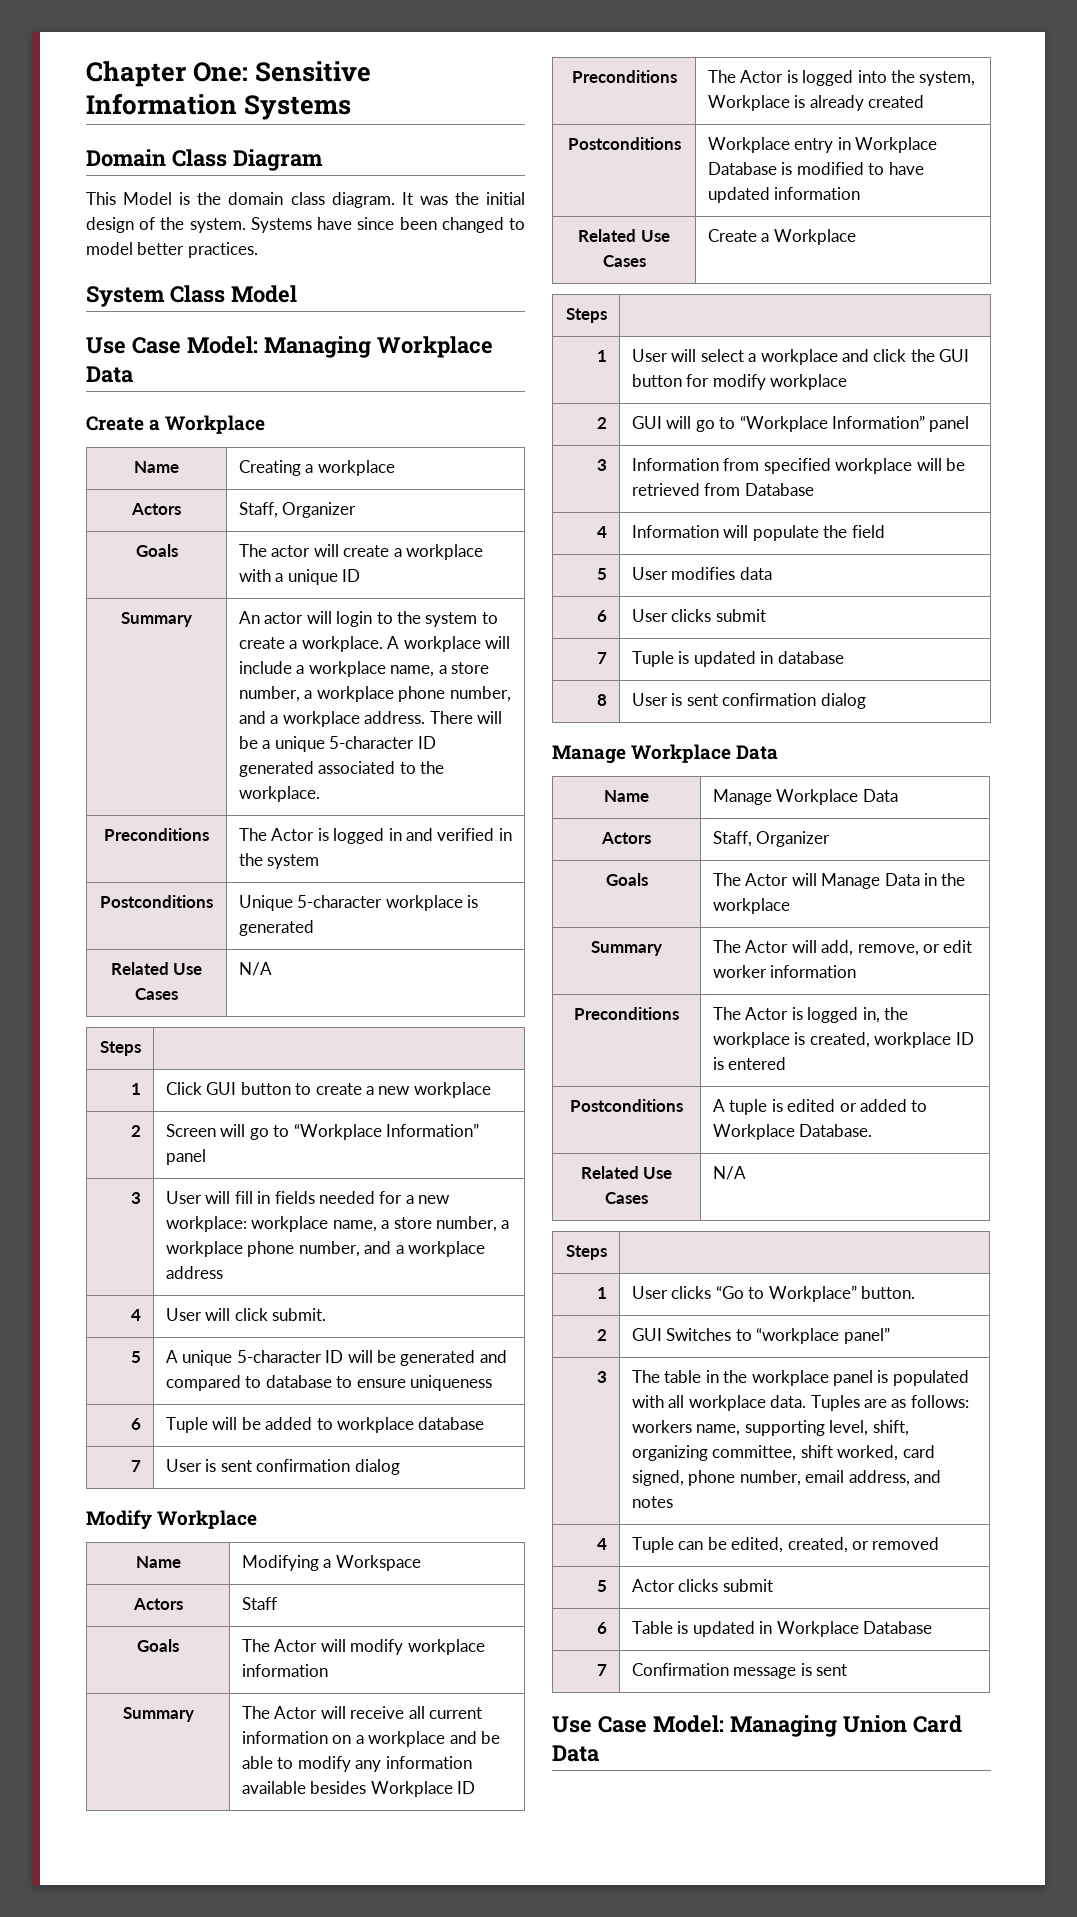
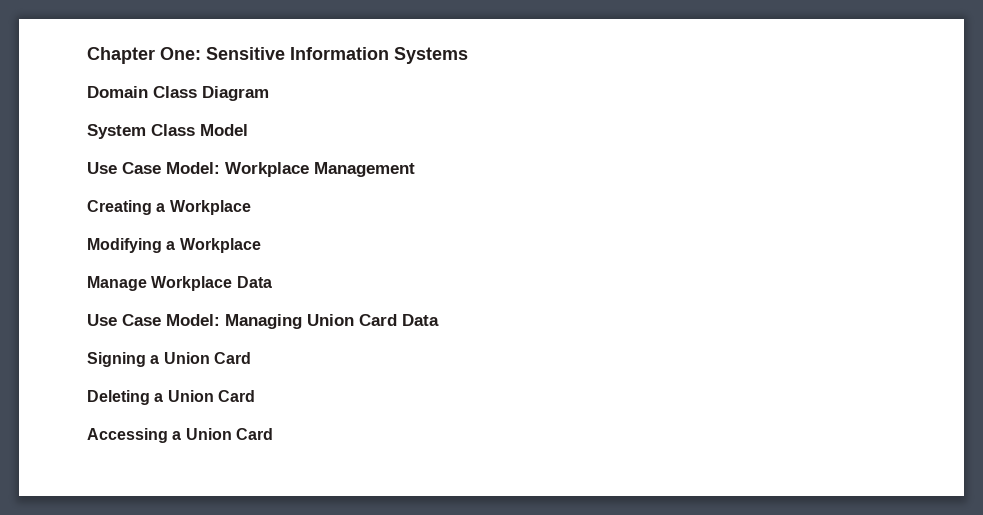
- This Model is the domain class diagram. It was the initial design of the system. Systems have since been changed to model better practices.
- Use Case Model: Managing Workplace Data
- Create a Workplace
- Name | Creating a workplace
- Actors | Staff, Organizer
- Goals | The actor will create a workplace with a unique ID
- Summary | An actor will login to the system to create a workplace. A workplace will include a workplace name, a store number, a workplace phone number, and a workplace address. There will be a unique 5-character ID generated associated to the workplace.
- Preconditions | The Actor is logged in and verified in the system
- Postconditions | Unique 5-character workplace is generated
- Related Use Cases | N/A
- Steps |
- 1 | Click GUI button to create a new workplace
- 2 | Screen will go to “Workplace Information” panel
- 3 | User will fill in fields needed for a new workplace: workplace name, a store number, a workplace phone number, and a workplace address
- 4 | User will click submit.
- 5 | A unique 5-character ID will be generated and compared to database to ensure uniqueness
- 6 | Tuple will be added to workplace database
- 7 | User is sent confirmation dialog
- Modify Workplace
- Name | Modifying a Workspace
- Actors | Staff
- Goals | The Actor will modify workplace information
- Summary | The Actor will receive all current information on a workplace and be able to modify any information available besides Workplace ID
- Preconditions | The Actor is logged into the system, Workplace is already created
- Postconditions | Workplace entry in Workplace Database is modified to have updated information
- Related Use Cases | Create a Workplace
- Steps |
- 1 | User will select a workplace and click the GUI button for modify workplace
- 2 | GUI will go to “Workplace Information” panel
- 3 | Information from specified workplace will be retrieved from Database
- 4 | Information will populate the field
- 5 | User modifies data
- 6 | User clicks submit
- 7 | Tuple is updated in database
- 8 | User is sent confirmation dialog
+ Use Case Model: Workplace Management
+ Creating a Workplace
+ Modifying a Workplace
  Manage Workplace Data
- Name | Manage Workplace Data
- Actors | Staff, Organizer
- Goals | The Actor will Manage Data in the workplace
- Summary | The Actor will add, remove, or edit worker information
- Preconditions | The Actor is logged in, the workplace is created, workplace ID is entered
- Postconditions | A tuple is edited or added to Workplace Database.
- Related Use Cases | N/A
- Steps |
- 1 | User clicks “Go to Workplace” button.
- 2 | GUI Switches to “workplace panel”
- 3 | The table in the workplace panel is populated with all workplace data. Tuples are as follows: workers name, supporting level, shift, organizing committee, shift worked, card signed, phone number, email address, and notes
- 4 | Tuple can be edited, created, or removed
- 5 | Actor clicks submit
- 6 | Table is updated in Workplace Database
- 7 | Confirmation message is sent
+ Signing a Union Card
+ Deleting a Union Card
+ Accessing a Union Card

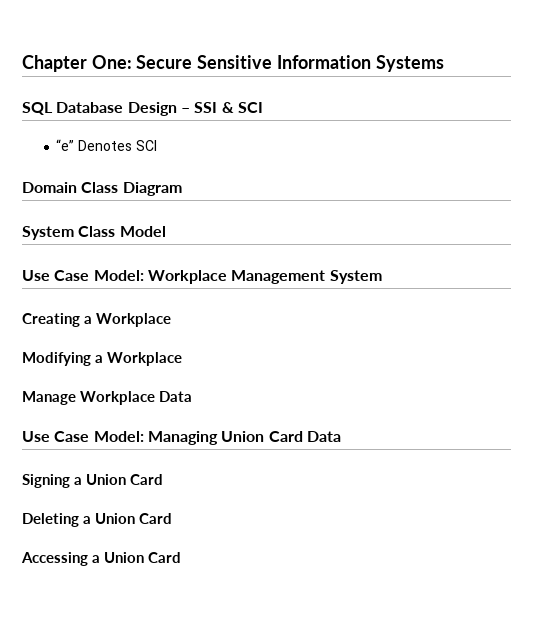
- Chapter One: Sensitive Information Systems
+ Chapter One: Secure Sensitive Information Systems
+ SQL Database Design – SSI & SCI
+ “e” Denotes SCI
- Use Case Model: Workplace Management
+ Use Case Model: Workplace Management System

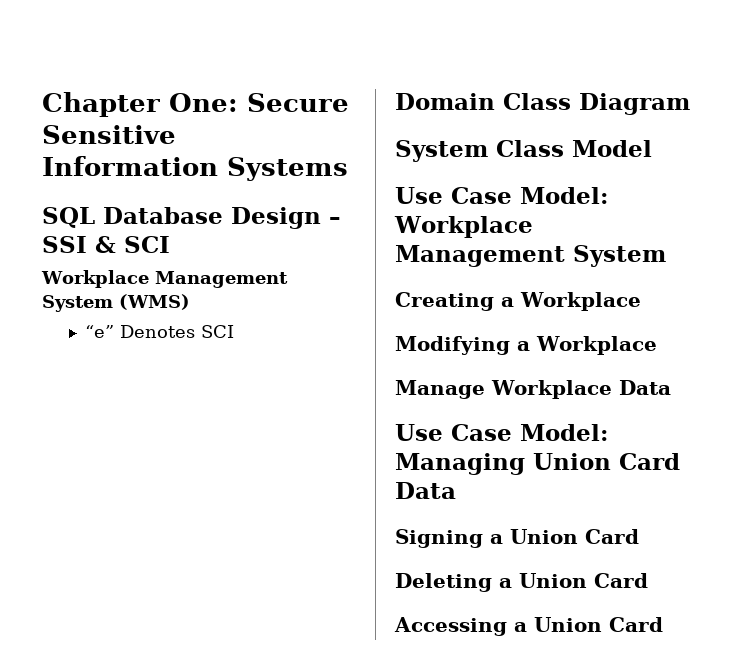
+ Workplace Management System (WMS)

